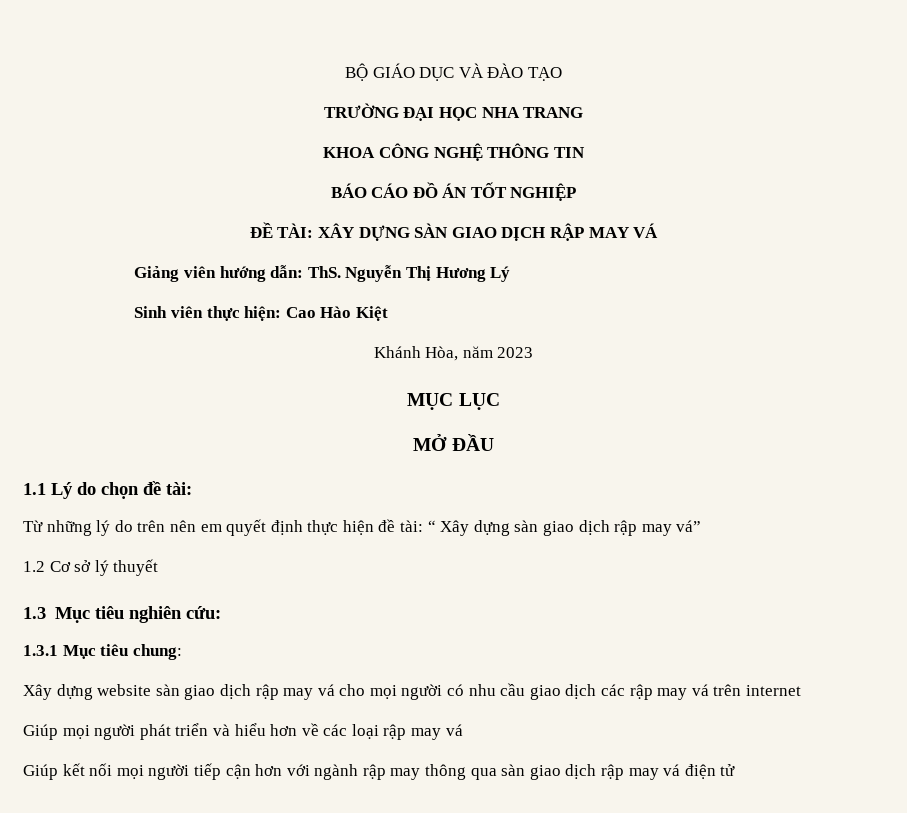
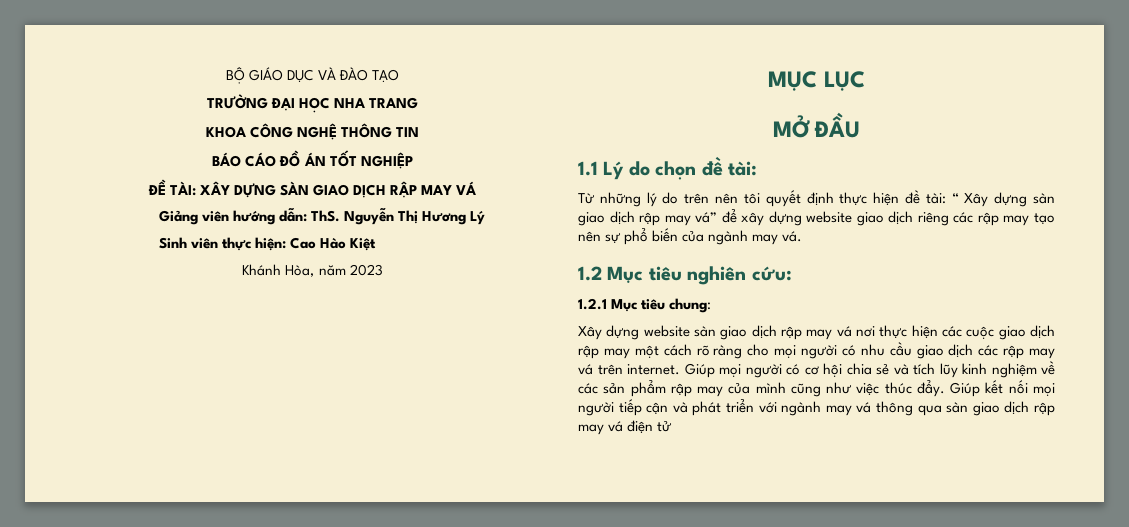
- Từ những lý do trên nên em quyết định thực hiện đề tài: “ Xây dựng sàn giao dịch rập may vá”
- 1.2 Cơ sở lý thuyết
- 1.3 Mục tiêu nghiên cứu:
+ Từ những lý do trên nên tôi quyết định thực hiện đề tài: “ Xây dựng sàn giao dịch rập may vá” để xây dựng website giao dịch riêng các rập may tạo nên sự phổ biến của ngành may vá.
+ 1.2 Mục tiêu nghiên cứu:
- 1.3.1 Mục tiêu chung:
+ 1.2.1 Mục tiêu chung:
- Xây dựng website sàn giao dịch rập may vá cho mọi người có nhu cầu giao dịch các rập may vá trên internet
- Giúp mọi người phát triển và hiểu hơn về các loại rập may vá
- Giúp kết nối mọi người tiếp cận hơn với ngành rập may thông qua sàn giao dịch rập may vá điện tử
+ Xây dựng website sàn giao dịch rập may vá nơi thực hiện các cuộc giao dịch rập may một cách rõ ràng cho mọi người có nhu cầu giao dịch các rập may vá trên internet. Giúp mọi người có cơ hội chia sẻ và tích lũy kinh nghiệm về các sản phẩm rập may của mình cũng như việc thúc đẩy. Giúp kết nối mọi người tiếp cận và phát triển với ngành may vá thông qua sàn giao dịch rập may vá điện tử

